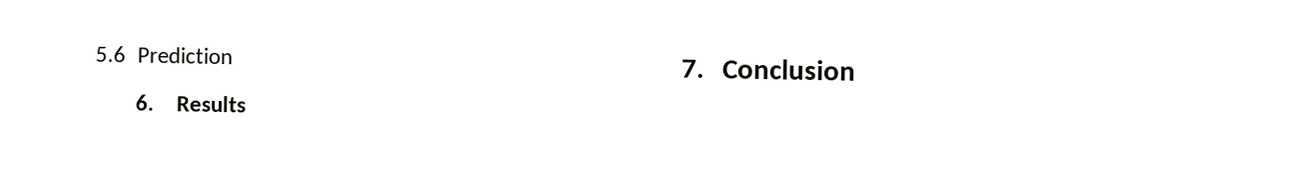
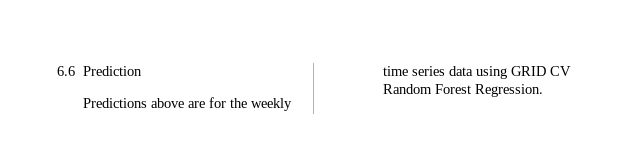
- 5.6 Prediction
+ 6.6 Prediction
- 6. Results
- 7. Conclusion
+ Predictions above are for the weekly time series data using GRID CV Random Forest Regression.

